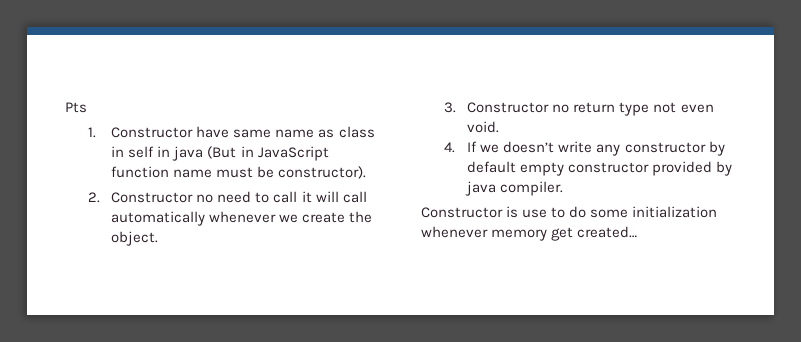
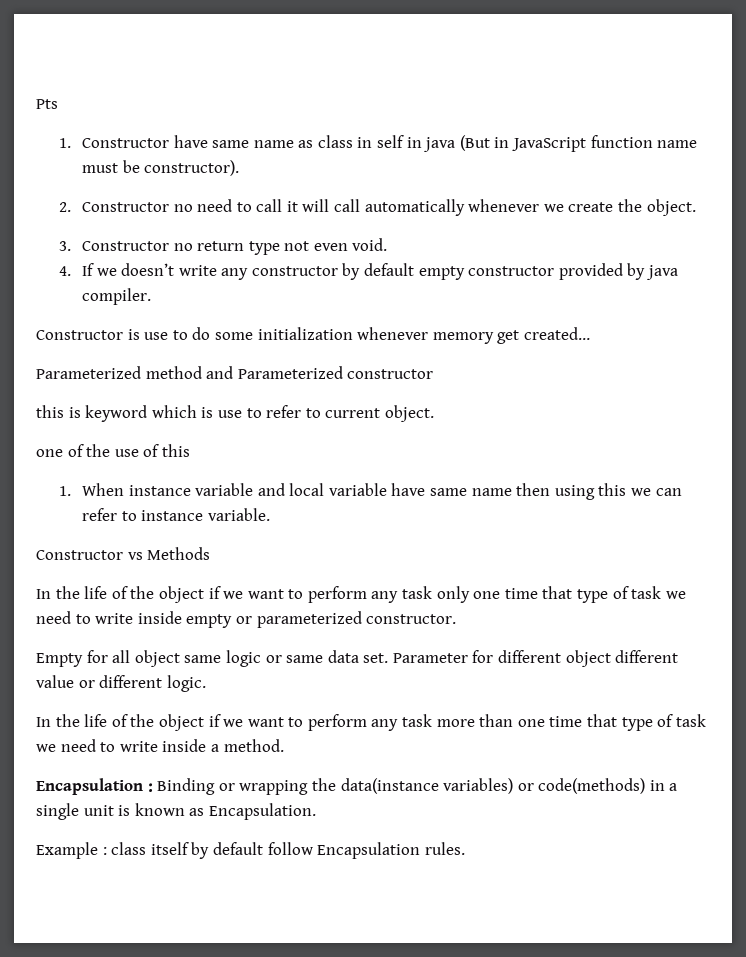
+ Parameterized method and Parameterized constructor
+ this is keyword which is use to refer to current object.
+ one of the use of this
+ 1. When instance variable and local variable have same name then using this we can refer to instance variable.
+ Constructor vs Methods
+ In the life of the object if we want to perform any task only one time that type of task we need to write inside empty or parameterized constructor.
+ Empty for all object same logic or same data set. Parameter for different object different value or different logic.
+ In the life of the object if we want to perform any task more than one time that type of task we need to write inside a method.
+ Encapsulation : Binding or wrapping the data(instance variables) or code(methods) in a single unit is known as Encapsulation.
+ Example : class itself by default follow Encapsulation rules.

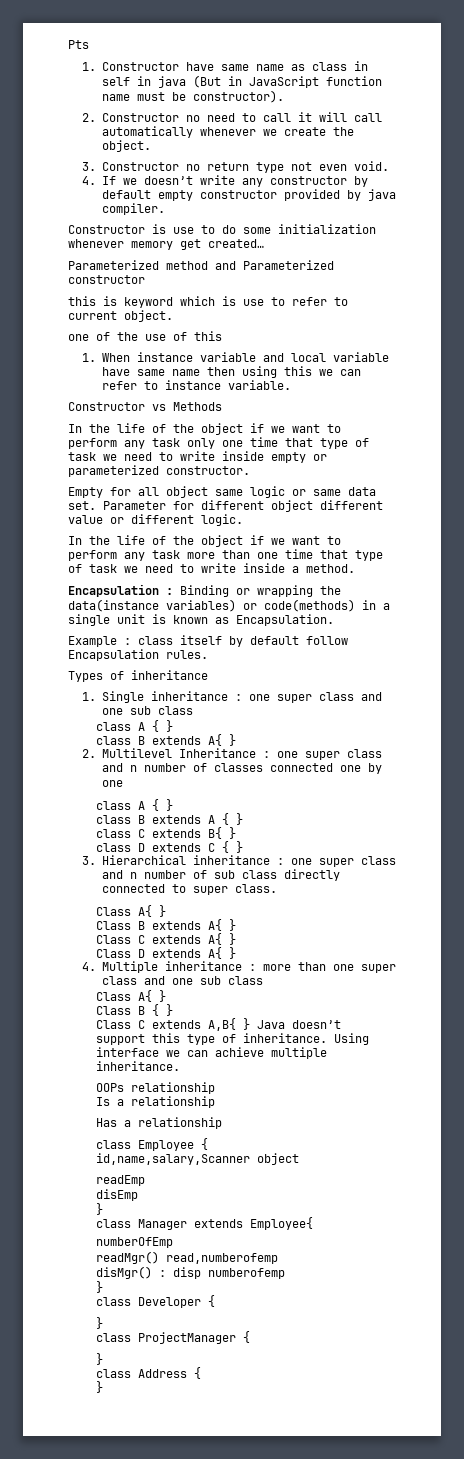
+ Types of inheritance
+ 1. Single inheritance : one super class and one sub class
+ class A { }
+ class B extends A{ }
+ 2. Multilevel Inheritance : one super class and n number of classes connected one by one
+ class A { }
+ class B extends A { }
+ class C extends B{ }
+ class D extends C { }
+ 3. Hierarchical inheritance : one super class and n number of sub class directly connected to super class.
+ Class A{ }
+ Class B extends A{ }
+ Class C extends A{ }
+ Class D extends A{ }
+ 4. Multiple inheritance : more than one super class and one sub class
+ Class A{ }
+ Class B { }
+ Class C extends A,B{ } Java doesn’t support this type of inheritance. Using interface we can achieve multiple inheritance.
+ OOPs relationship
+ Is a relationship
+ Has a relationship
+ class Employee {
+ id,name,salary,Scanner object
+ readEmp
+ disEmp
+ }
+ class Manager extends Employee{
+ numberOfEmp
+ readMgr() read,numberofemp
+ disMgr() : disp numberofemp
+ }
+ class Developer {
+ }
+ class ProjectManager {
+ }
+ class Address {
+ }

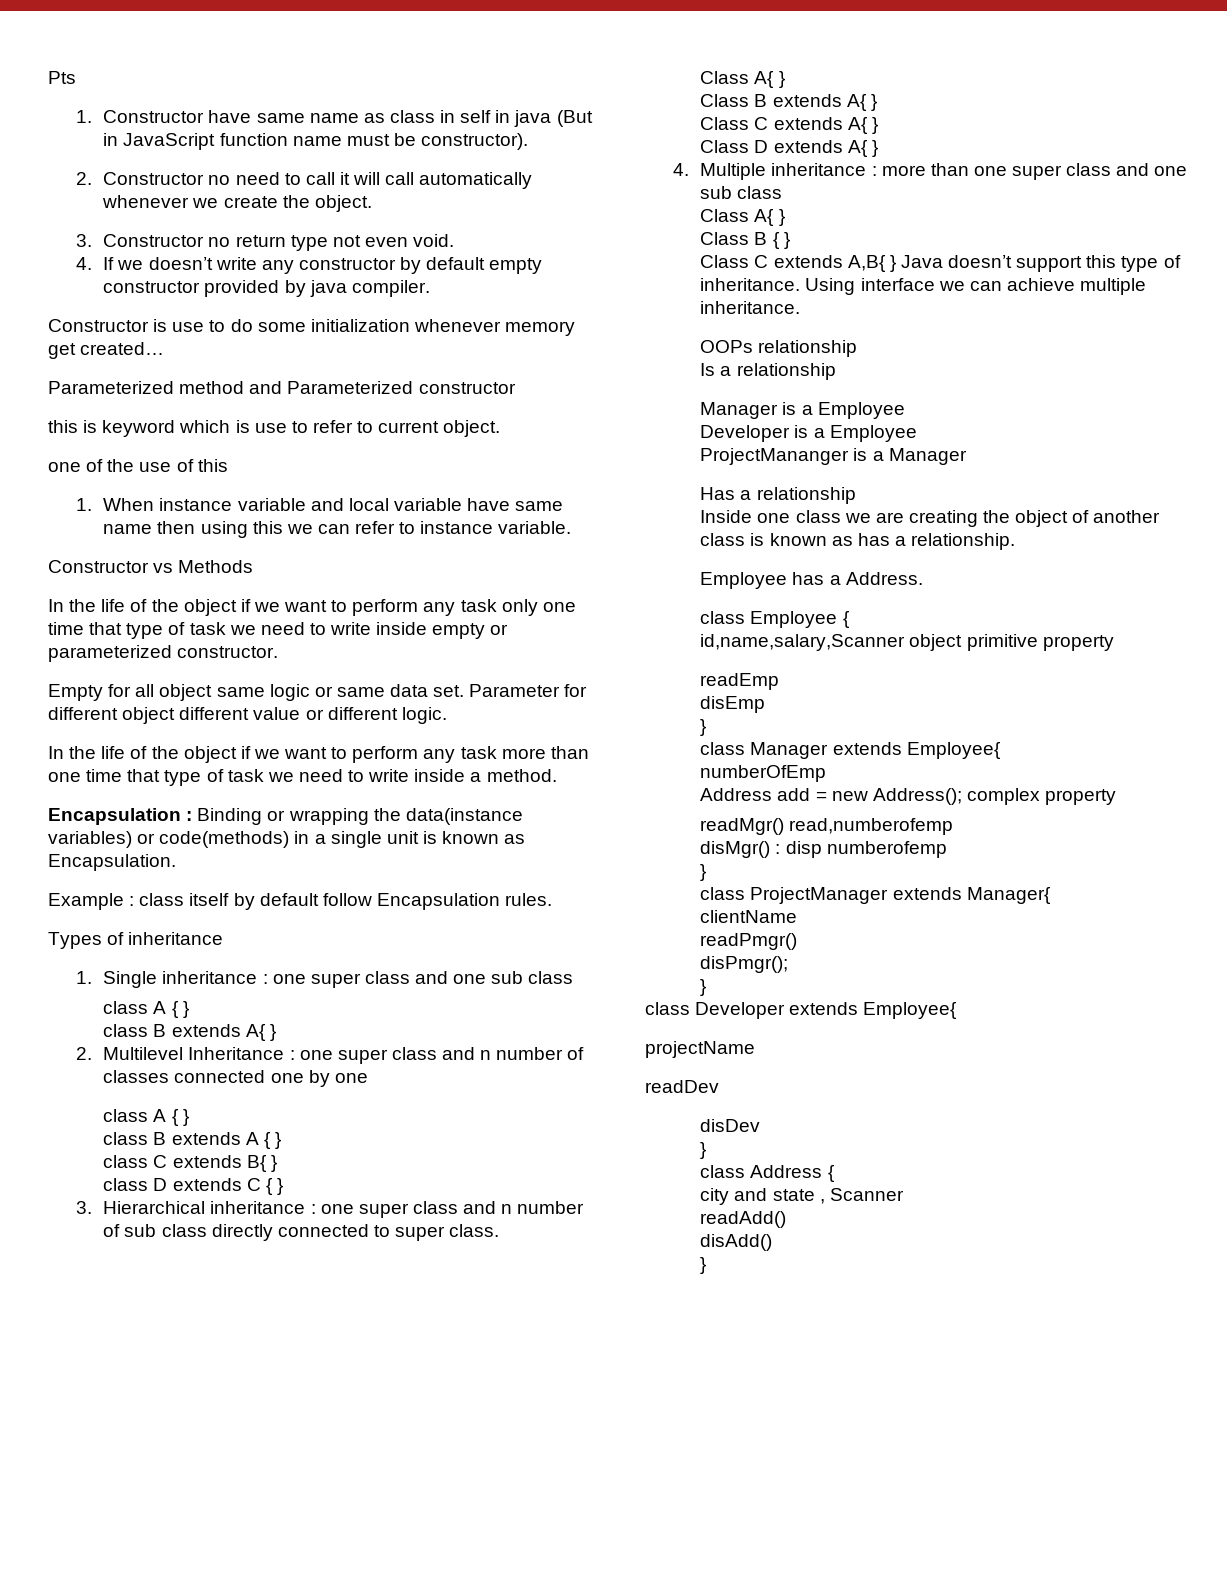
+ Manager is a Employee
+ Developer is a Employee
+ ProjectMananger is a Manager
  Has a relationship
+ Inside one class we are creating the object of another class is known as has a relationship.
+ Employee has a Address.
- id,name,salary,Scanner object
+ id,name,salary,Scanner object primitive property
+ Address add = new Address(); complex property
- class Developer {
+ class ProjectManager extends Manager{
+ clientName
+ readPmgr()
+ disPmgr();
  }
- class ProjectManager {
+ class Developer extends Employee{
+ projectName
+ readDev
+ disDev
  }
  class Address {
+ city and state , Scanner
+ readAdd()
+ disAdd()

